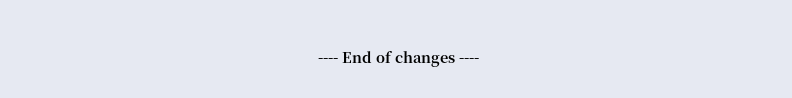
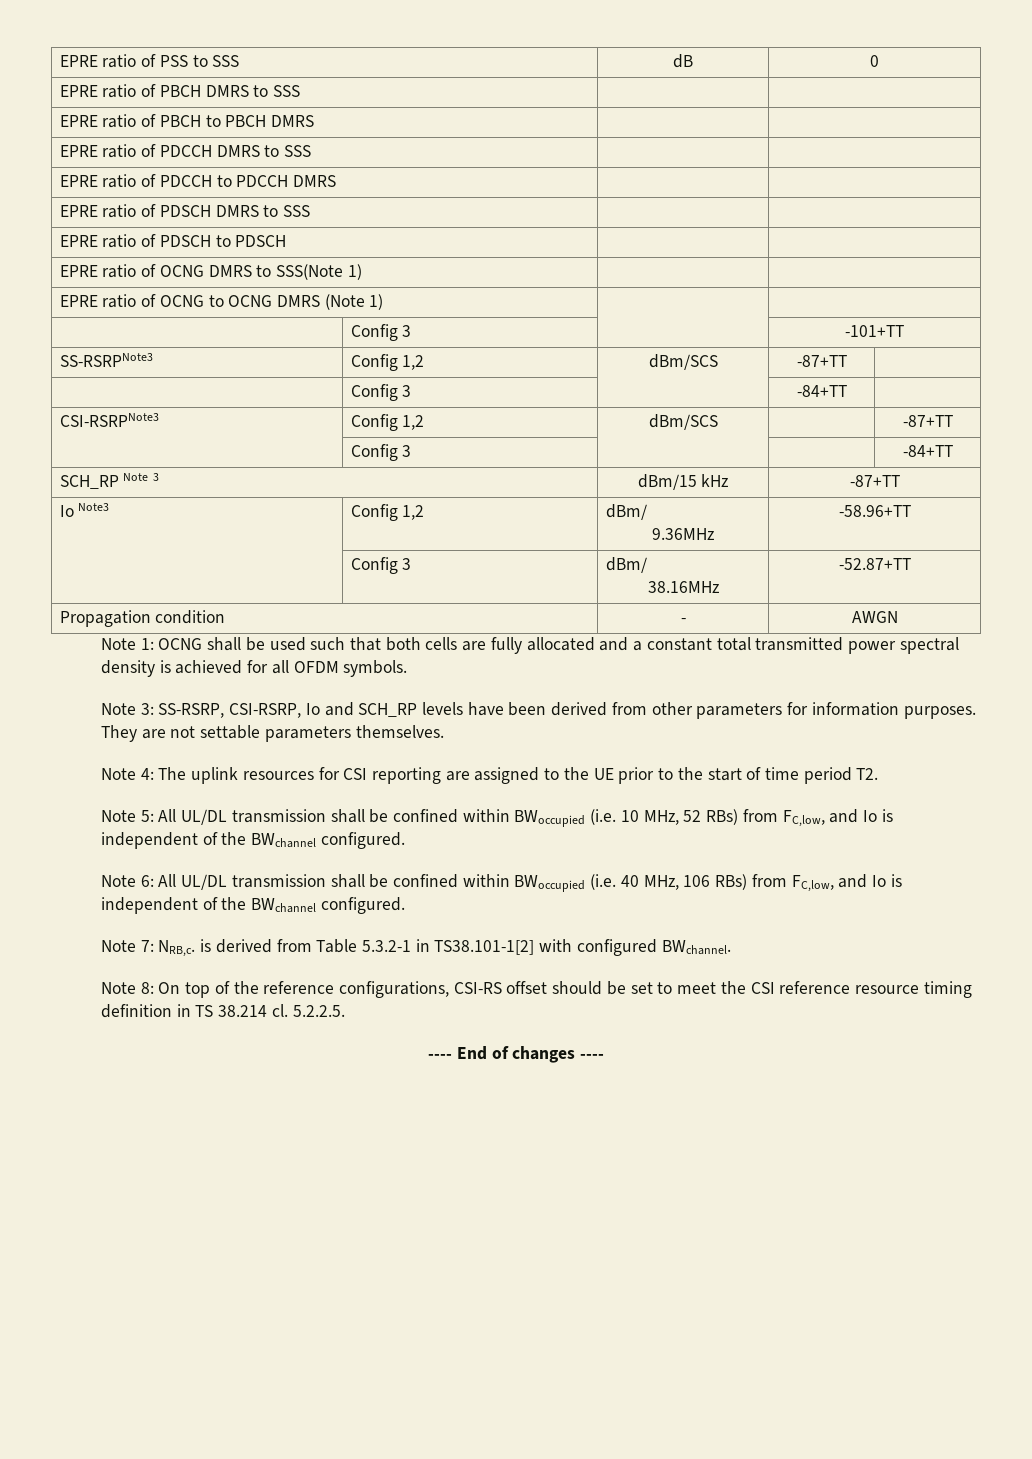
+ EPRE ratio of PSS to SSS | dB | 0
+ EPRE ratio of PBCH DMRS to SSS | |
+ EPRE ratio of PBCH to PBCH DMRS | |
+ EPRE ratio of PDCCH DMRS to SSS | |
+ EPRE ratio of PDCCH to PDCCH DMRS | |
+ EPRE ratio of PDSCH DMRS to SSS | |
+ EPRE ratio of PDSCH to PDSCH | |
+ EPRE ratio of OCNG DMRS to SSS(Note 1) | |
+ EPRE ratio of OCNG to OCNG DMRS (Note 1) | |
+ | Config 3 | | -101+TT
+ SS-RSRPNote3 | Config 1,2 | dBm/SCS | -87+TT |
+ | Config 3 | | -84+TT |
+ CSI-RSRPNote3 | Config 1,2 | dBm/SCS | | -87+TT
+ | Config 3 | | | -84+TT
+ SCH_RP Note 3 | dBm/15 kHz | -87+TT
+ Io Note3 | Config 1,2 | dBm/
+ 9.36MHz | -58.96+TT
+ | Config 3 | dBm/
+ 38.16MHz | -52.87+TT
+ Propagation condition | - | AWGN
+ Note 1: OCNG shall be used such that both cells are fully allocated and a constant total transmitted power spectral density is achieved for all OFDM symbols.
+ Note 3: SS-RSRP, CSI-RSRP, Io and SCH_RP levels have been derived from other parameters for information purposes. They are not settable parameters themselves.
+ Note 4: The uplink resources for CSI reporting are assigned to the UE prior to the start of time period T2.
+ Note 5: All UL/DL transmission shall be confined within BWoccupied (i.e. 10 MHz, 52 RBs) from FC,low, and Io is independent of the BWchannel configured.
+ Note 6: All UL/DL transmission shall be confined within BWoccupied (i.e. 40 MHz, 106 RBs) from FC,low, and Io is independent of the BWchannel configured.
+ Note 7: NRB,c. is derived from Table 5.3.2-1 in TS38.101-1[2] with configured BWchannel.
+ Note 8: On top of the reference configurations, CSI-RS offset should be set to meet the CSI reference resource timing definition in TS 38.214 cl. 5.2.2.5.

